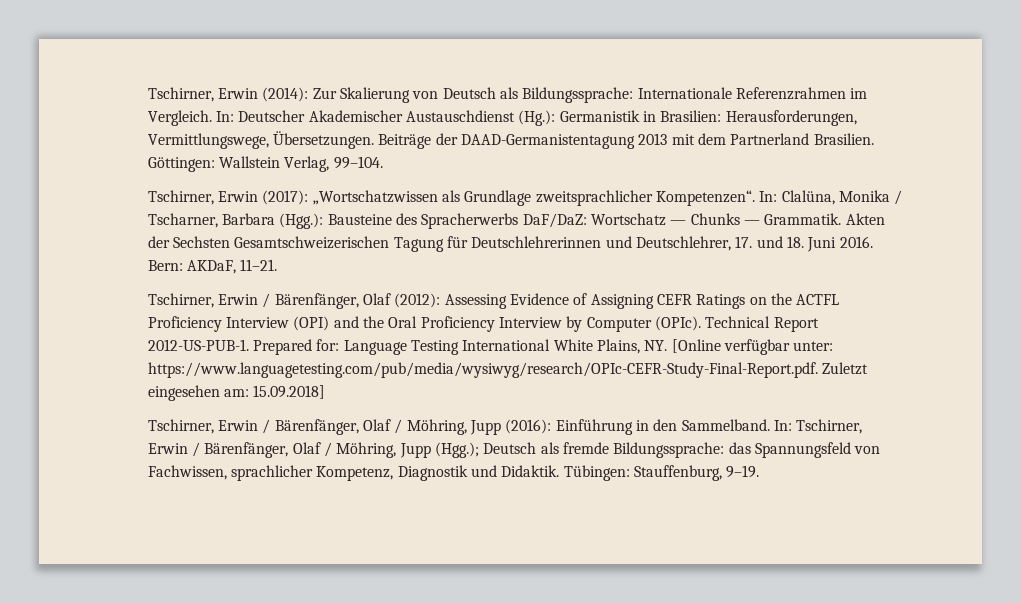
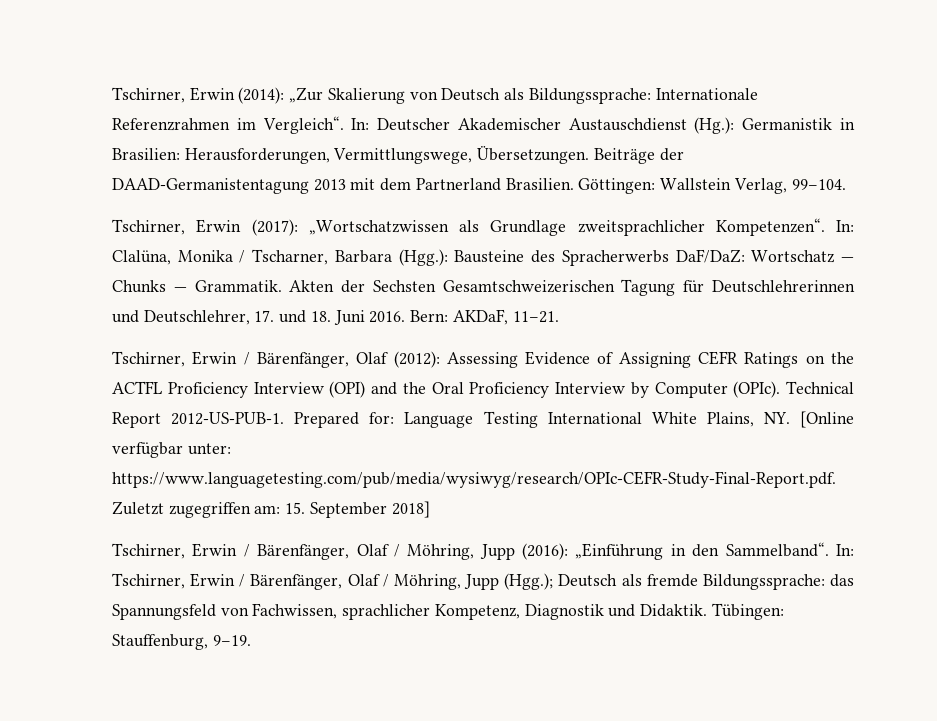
- Tschirner, Erwin (2014): Zur Skalierung von Deutsch als Bildungssprache: Internationale Referenzrahmen im Vergleich.
+ Tschirner, Erwin (2014): „Zur Skalierung von Deutsch als Bildungssprache: Internationale Referenzrahmen im Vergleich“.
- Prepared for: Language Testing International White Plains, NY. [Online verfügbar unter: https://www.languagetesting.com/pub/media/wysiwyg/research/OPIc-CEFR-Study-Final-Report.pdf. Zuletzt eingesehen am: 15.09.2018]
+ Prepared for: Language Testing International White Plains, NY. [Online verfügbar unter: https://www.languagetesting.com/pub/media/wysiwyg/research/OPIc-CEFR-Study-Final-Report.pdf. Zuletzt zugegriffen am: 15. September 2018]
- Tschirner, Erwin / Bärenfänger, Olaf / Möhring, Jupp (2016): Einführung in den Sammelband.
+ Tschirner, Erwin / Bärenfänger, Olaf / Möhring, Jupp (2016): „Einführung in den Sammelband“.

